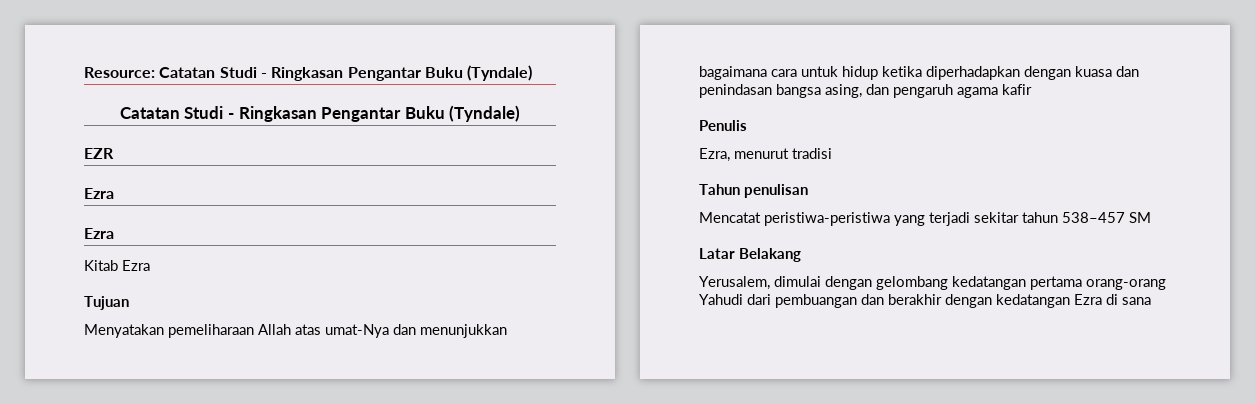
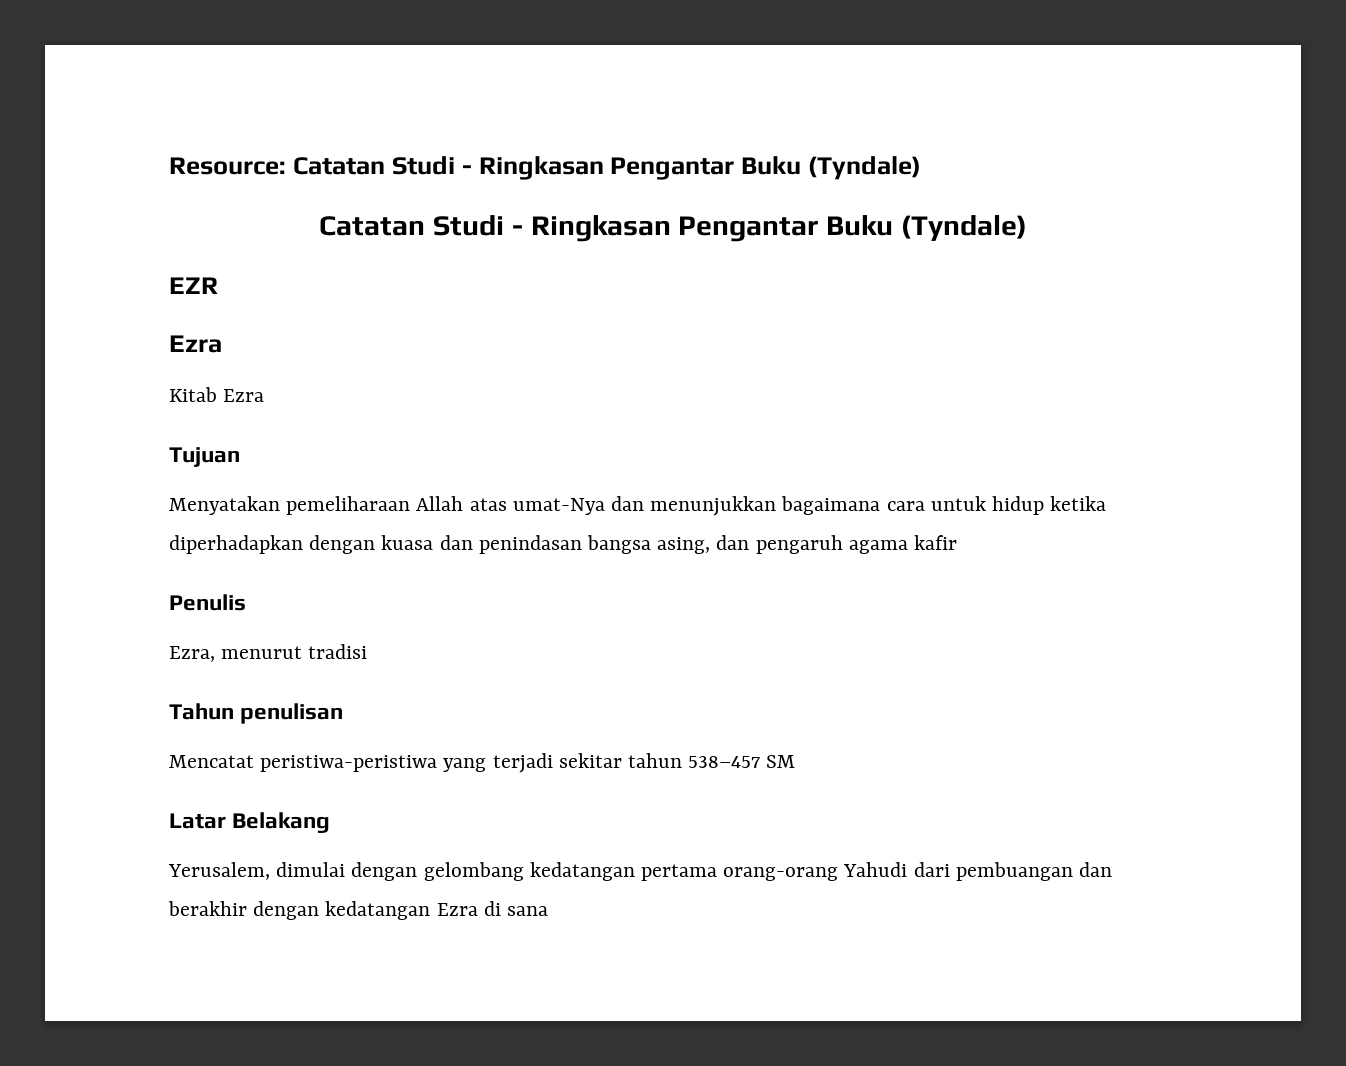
  EZR
- Ezra

